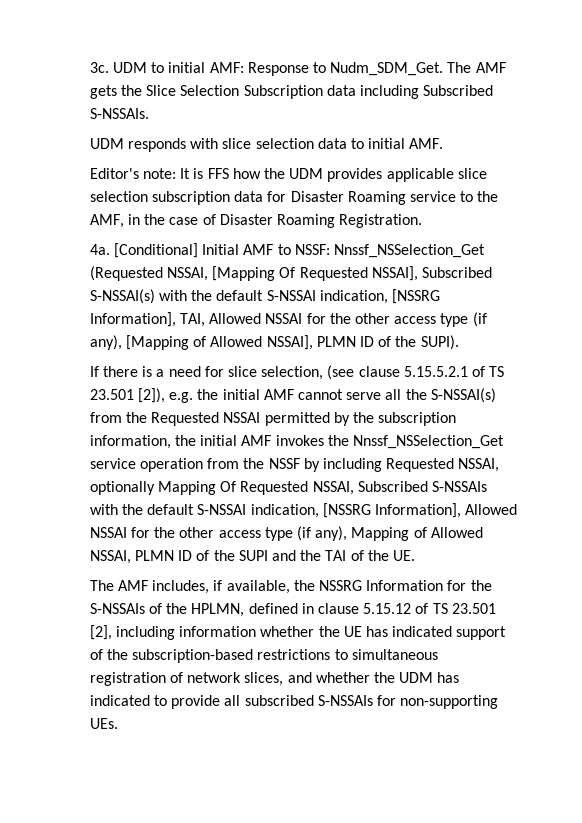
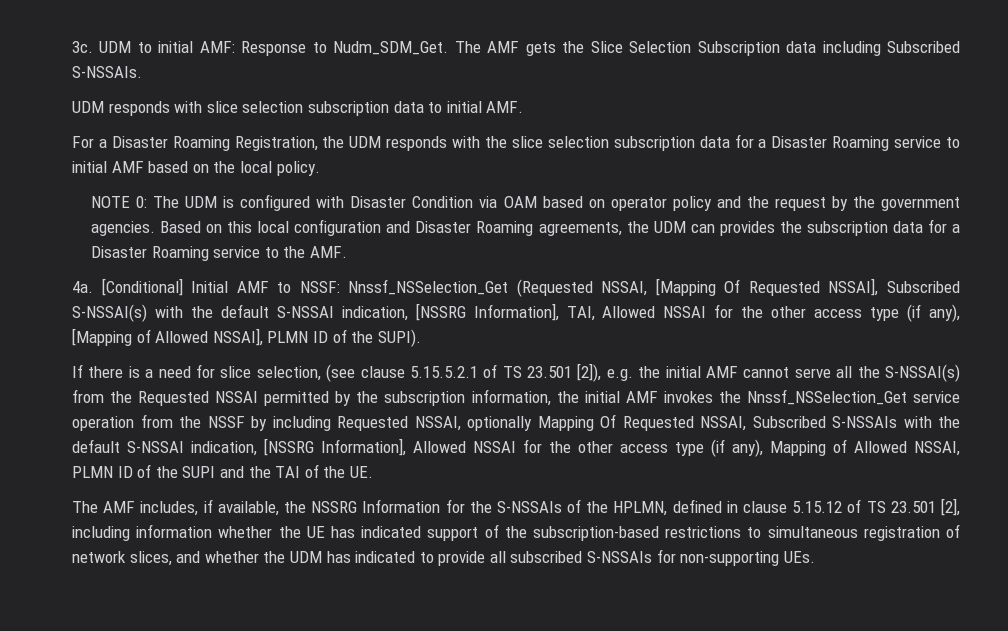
- UDM responds with slice selection data to initial AMF.
+ UDM responds with slice selection subscription data to initial AMF.
- Editor's note: It is FFS how the UDM provides applicable slice selection subscription data for Disaster Roaming service to the AMF, in the case of Disaster Roaming Registration.
+ For a Disaster Roaming Registration, the UDM responds with the slice selection subscription data for a Disaster Roaming service to initial AMF based on the local policy.
+ NOTE 0: The UDM is configured with Disaster Condition via OAM based on operator policy and the request by the government agencies. Based on this local configuration and Disaster Roaming agreements, the UDM can provides the subscription data for a Disaster Roaming service to the AMF.

